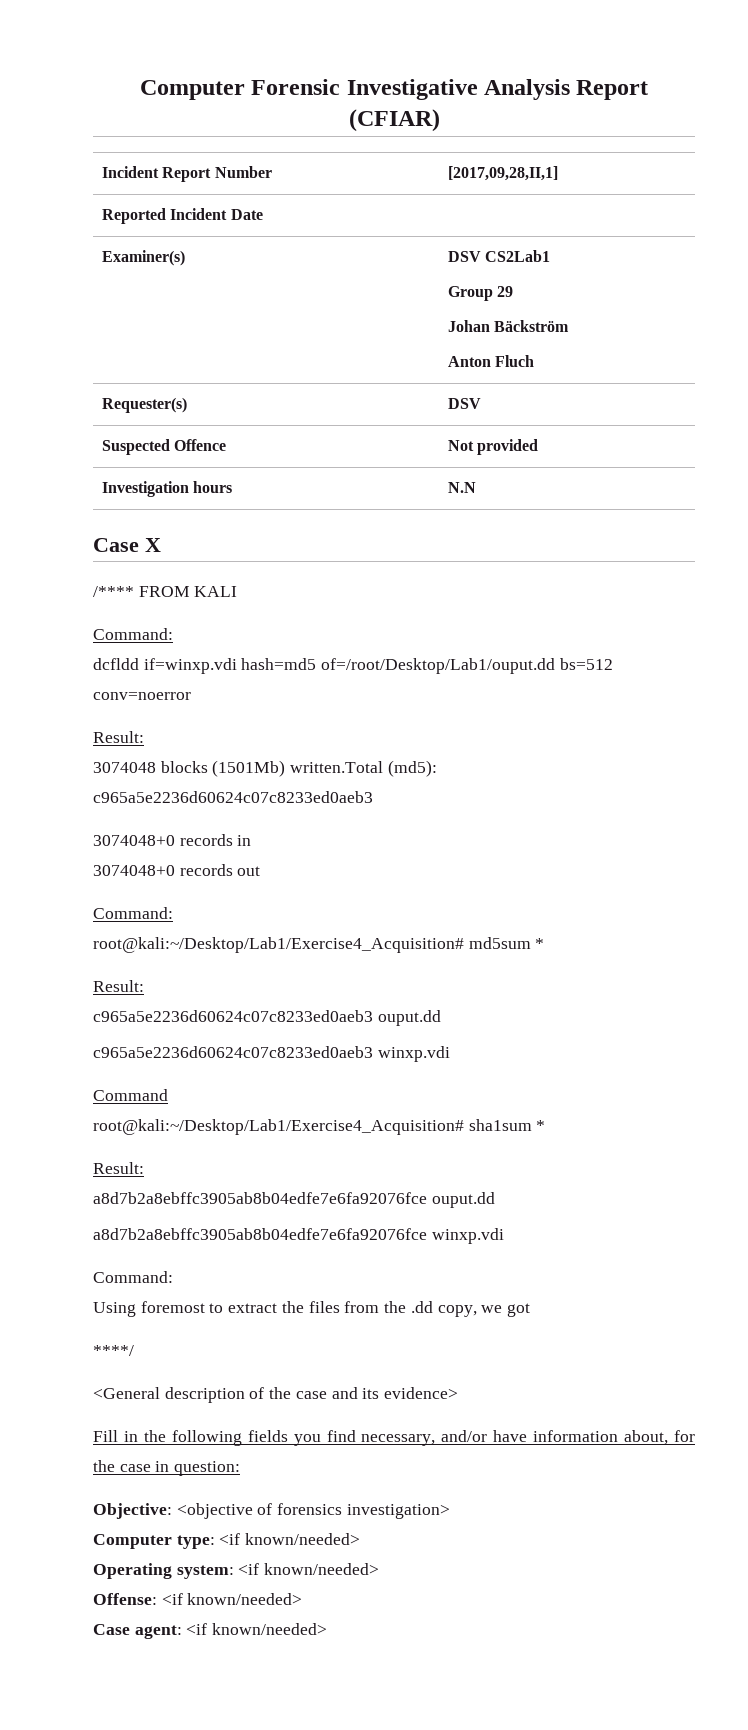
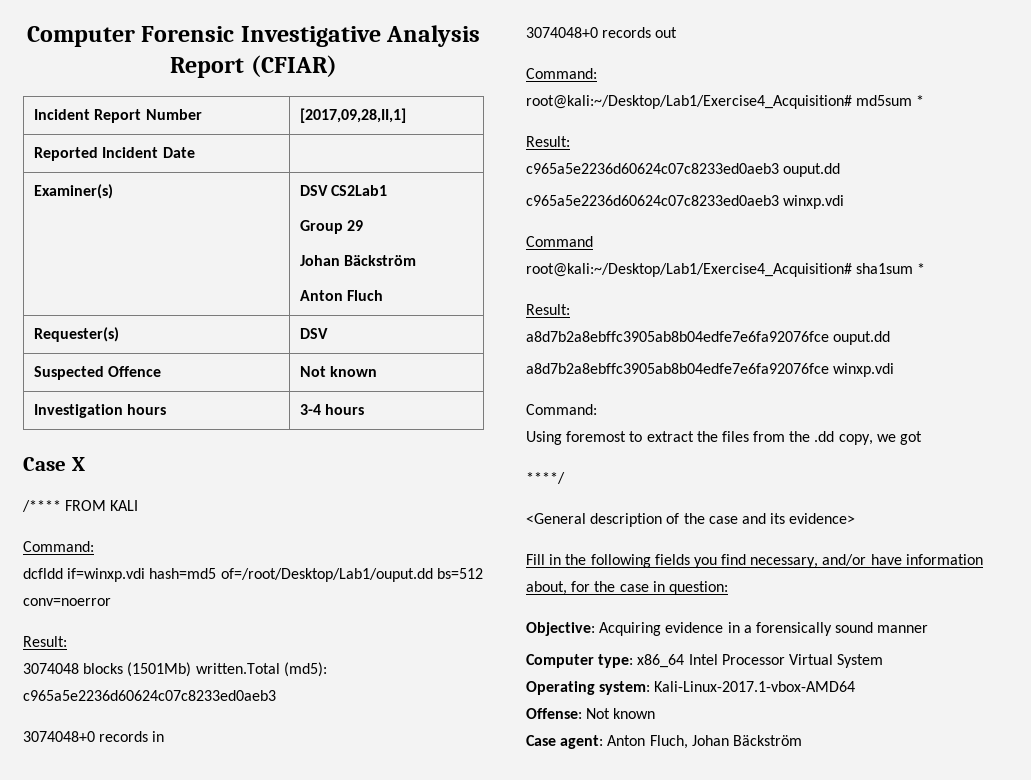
- Suspected Offence | Not provided
+ Suspected Offence | Not known
- Investigation hours | N.N
+ Investigation hours | 3-4 hours
- Objective: <objective of forensics investigation>
- Computer type: <if known/needed>
+ Objective: Acquiring evidence in a forensically sound manner
+ Computer type: x86_64 Intel Processor Virtual System
- Operating system: <if known/needed>
+ Operating system: Kali-Linux-2017.1-vbox-AMD64
- Offense: <if known/needed>
+ Offense: Not known
- Case agent: <if known/needed>
+ Case agent: Anton Fluch, Johan Bäckström

